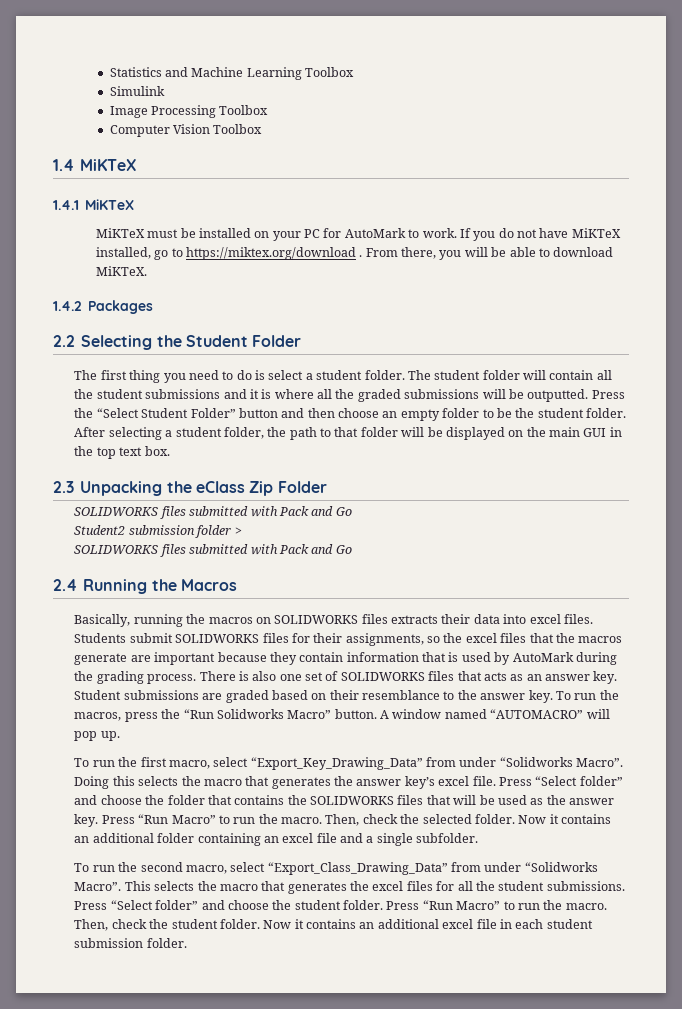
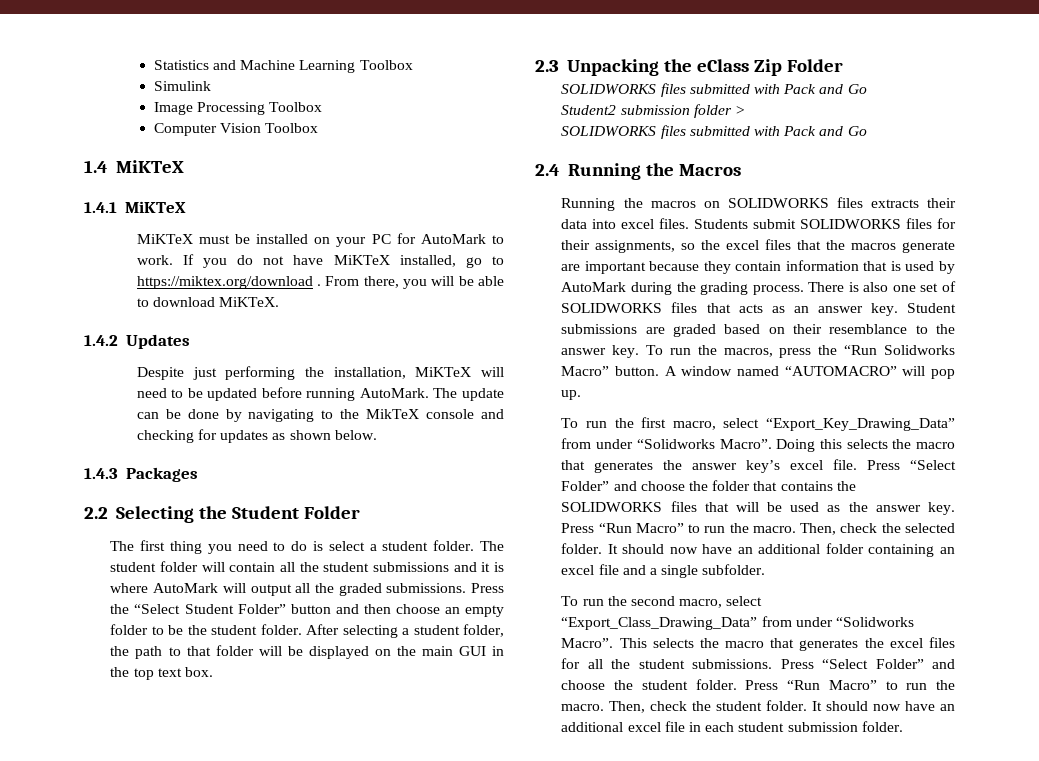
- 1.4.2 Packages
+ 1.4.2 Updates
+ Despite just performing the installation, MiKTeX will need to be updated before running AutoMark. The update can be done by navigating to the MikTeX console and checking for updates as shown below.
+ 1.4.3 Packages
- The student folder will contain all the student submissions and it is where all the graded submissions will be outputted.
+ The student folder will contain all the student submissions and it is where AutoMark will output all the graded submissions.
- Basically, running the macros on SOLIDWORKS files extracts their data into excel files.
+ Running the macros on SOLIDWORKS files extracts their data into excel files.
- Press “Select folder” and choose the folder that contains the SOLIDWORKS files that will be used as the answer key.
+ Press “Select Folder” and choose the folder that contains the SOLIDWORKS files that will be used as the answer key.
- Now it contains an additional folder containing an excel file and a single subfolder.
+ It should now have an additional folder containing an excel file and a single subfolder.
- Press “Select folder” and choose the student folder.
+ Press “Select Folder” and choose the student folder.
- Now it contains an additional excel file in each student submission folder.
+ It should now have an additional excel file in each student submission folder.

